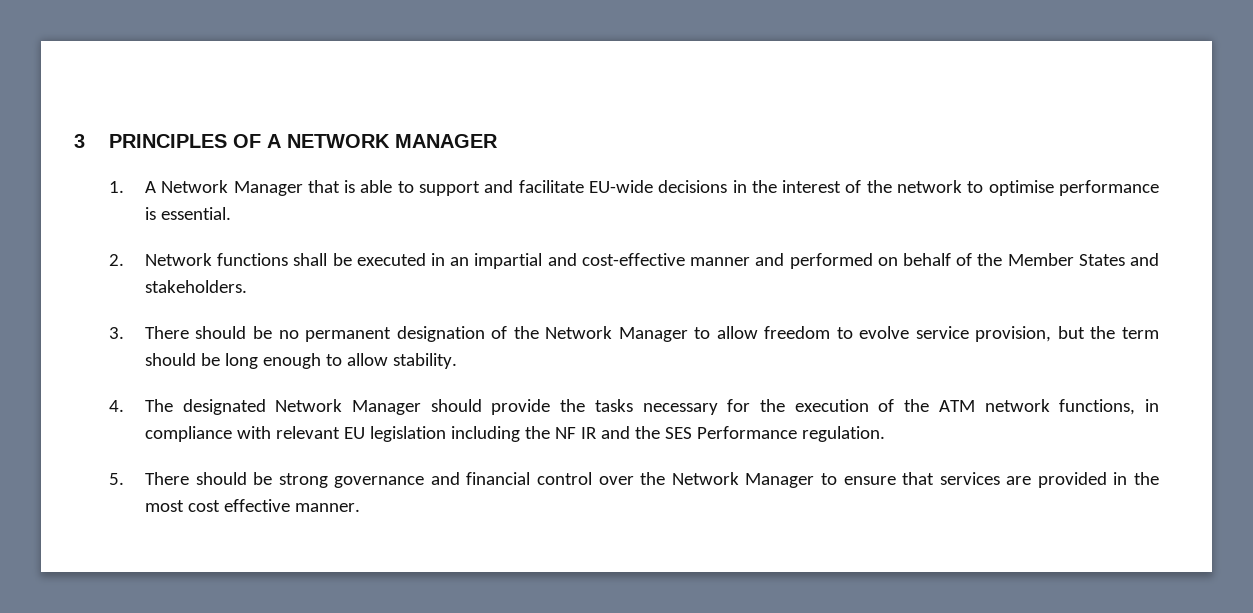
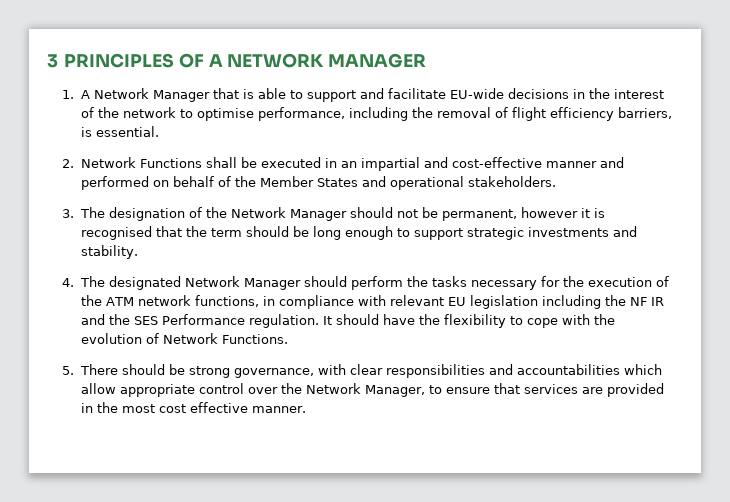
- 1. A Network Manager that is able to support and facilitate EU-wide decisions in the interest of the network to optimise performance is essential.
+ 1. A Network Manager that is able to support and facilitate EU-wide decisions in the interest of the network to optimise performance, including the removal of flight efficiency barriers, is essential.
- 2. Network functions shall be executed in an impartial and cost-effective manner and performed on behalf of the Member States and stakeholders.
+ 2. Network Functions shall be executed in an impartial and cost-effective manner and performed on behalf of the Member States and operational stakeholders.
- 3. There should be no permanent designation of the Network Manager to allow freedom to evolve service provision, but the term should be long enough to allow stability.
+ 3. The designation of the Network Manager should not be permanent, however it is recognised that the term should be long enough to support strategic investments and stability.
- 4. The designated Network Manager should provide the tasks necessary for the execution of the ATM network functions, in compliance with relevant EU legislation including the NF IR and the SES Performance regulation.
+ 4. The designated Network Manager should perform the tasks necessary for the execution of the ATM network functions, in compliance with relevant EU legislation including the NF IR and the SES Performance regulation. It should have the flexibility to cope with the evolution of Network Functions.
- 5. There should be strong governance and financial control over the Network Manager to ensure that services are provided in the most cost effective manner.
+ 5. There should be strong governance, with clear responsibilities and accountabilities which allow appropriate control over the Network Manager, to ensure that services are provided in the most cost effective manner.

